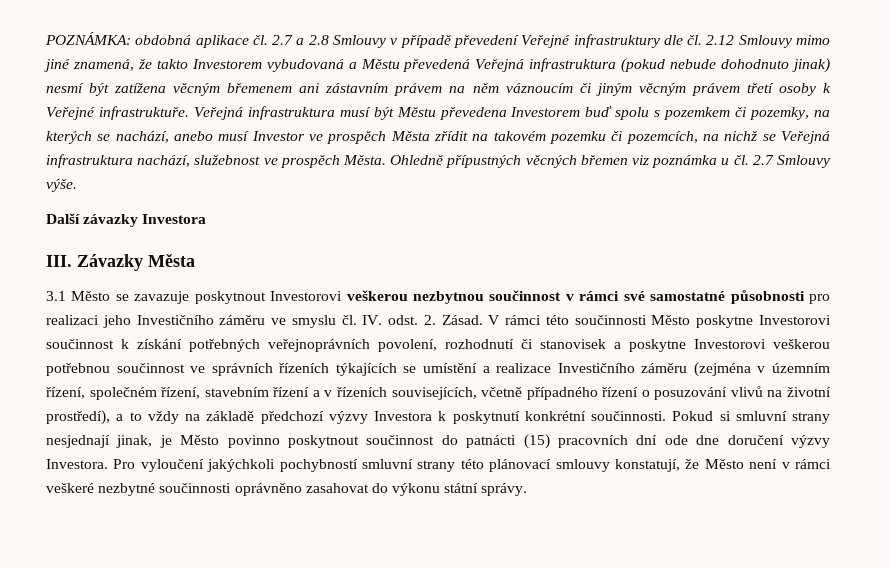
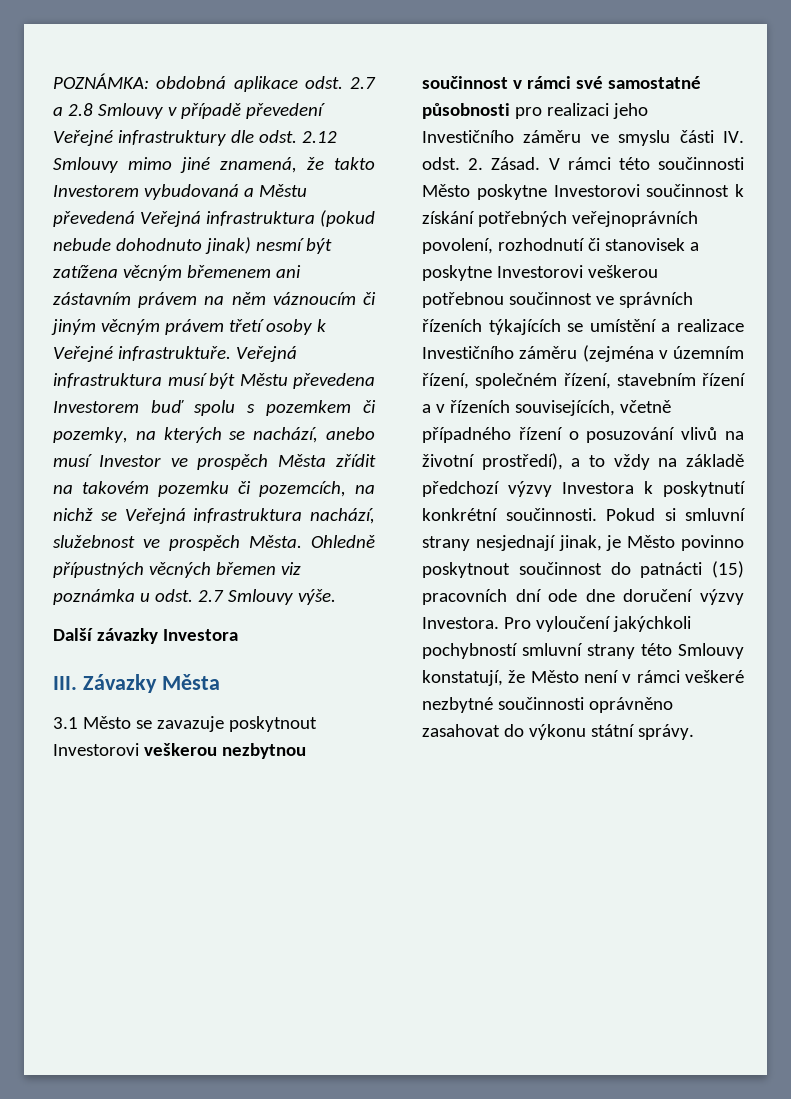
- POZNÁMKA: obdobná aplikace čl. 2.7 a 2.8 Smlouvy v případě převedení Veřejné infrastruktury dle čl. 2.12 Smlouvy mimo jiné znamená, že takto Investorem vybudovaná a Městu převedená Veřejná infrastruktura (pokud nebude dohodnuto jinak) nesmí být zatížena věcným břemenem ani zástavním právem na něm váznoucím či jiným věcným právem třetí osoby k Veřejné infrastruktuře.
+ POZNÁMKA: obdobná aplikace odst. 2.7 a 2.8 Smlouvy v případě převedení Veřejné infrastruktury dle odst. 2.12 Smlouvy mimo jiné znamená, že takto Investorem vybudovaná a Městu převedená Veřejná infrastruktura (pokud nebude dohodnuto jinak) nesmí být zatížena věcným břemenem ani zástavním právem na něm váznoucím či jiným věcným právem třetí osoby k Veřejné infrastruktuře.
- Ohledně přípustných věcných břemen viz poznámka u čl. 2.7 Smlouvy výše.
+ Ohledně přípustných věcných břemen viz poznámka u odst. 2.7 Smlouvy výše.
- 3.1 Město se zavazuje poskytnout Investorovi veškerou nezbytnou součinnost v rámci své samostatné působnosti pro realizaci jeho Investičního záměru ve smyslu čl. IV. odst. 2. Zásad.
+ 3.1 Město se zavazuje poskytnout Investorovi veškerou nezbytnou součinnost v rámci své samostatné působnosti pro realizaci jeho Investičního záměru ve smyslu části IV. odst. 2. Zásad.
- Pro vyloučení jakýchkoli pochybností smluvní strany této plánovací smlouvy konstatují, že Město není v rámci veškeré nezbytné součinnosti oprávněno zasahovat do výkonu státní správy.
+ Pro vyloučení jakýchkoli pochybností smluvní strany této Smlouvy konstatují, že Město není v rámci veškeré nezbytné součinnosti oprávněno zasahovat do výkonu státní správy.

